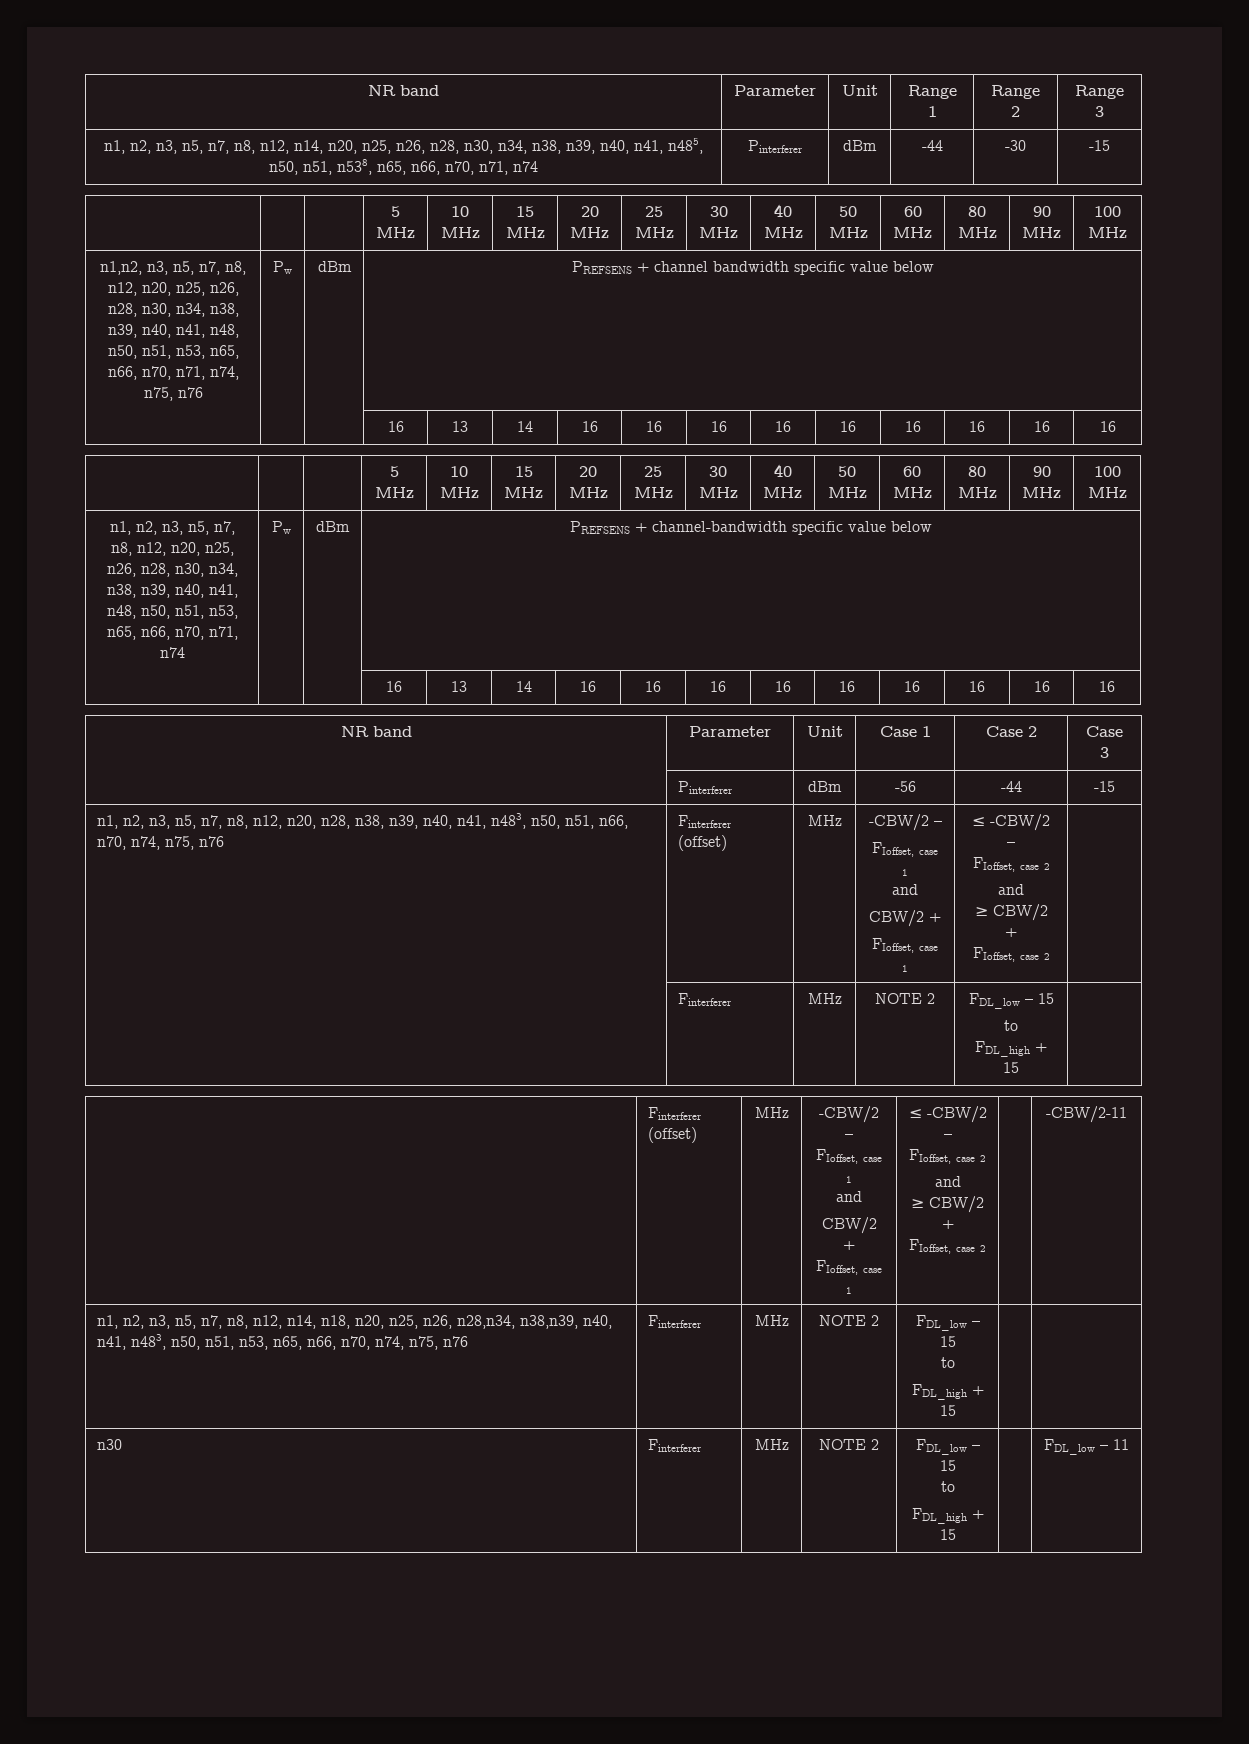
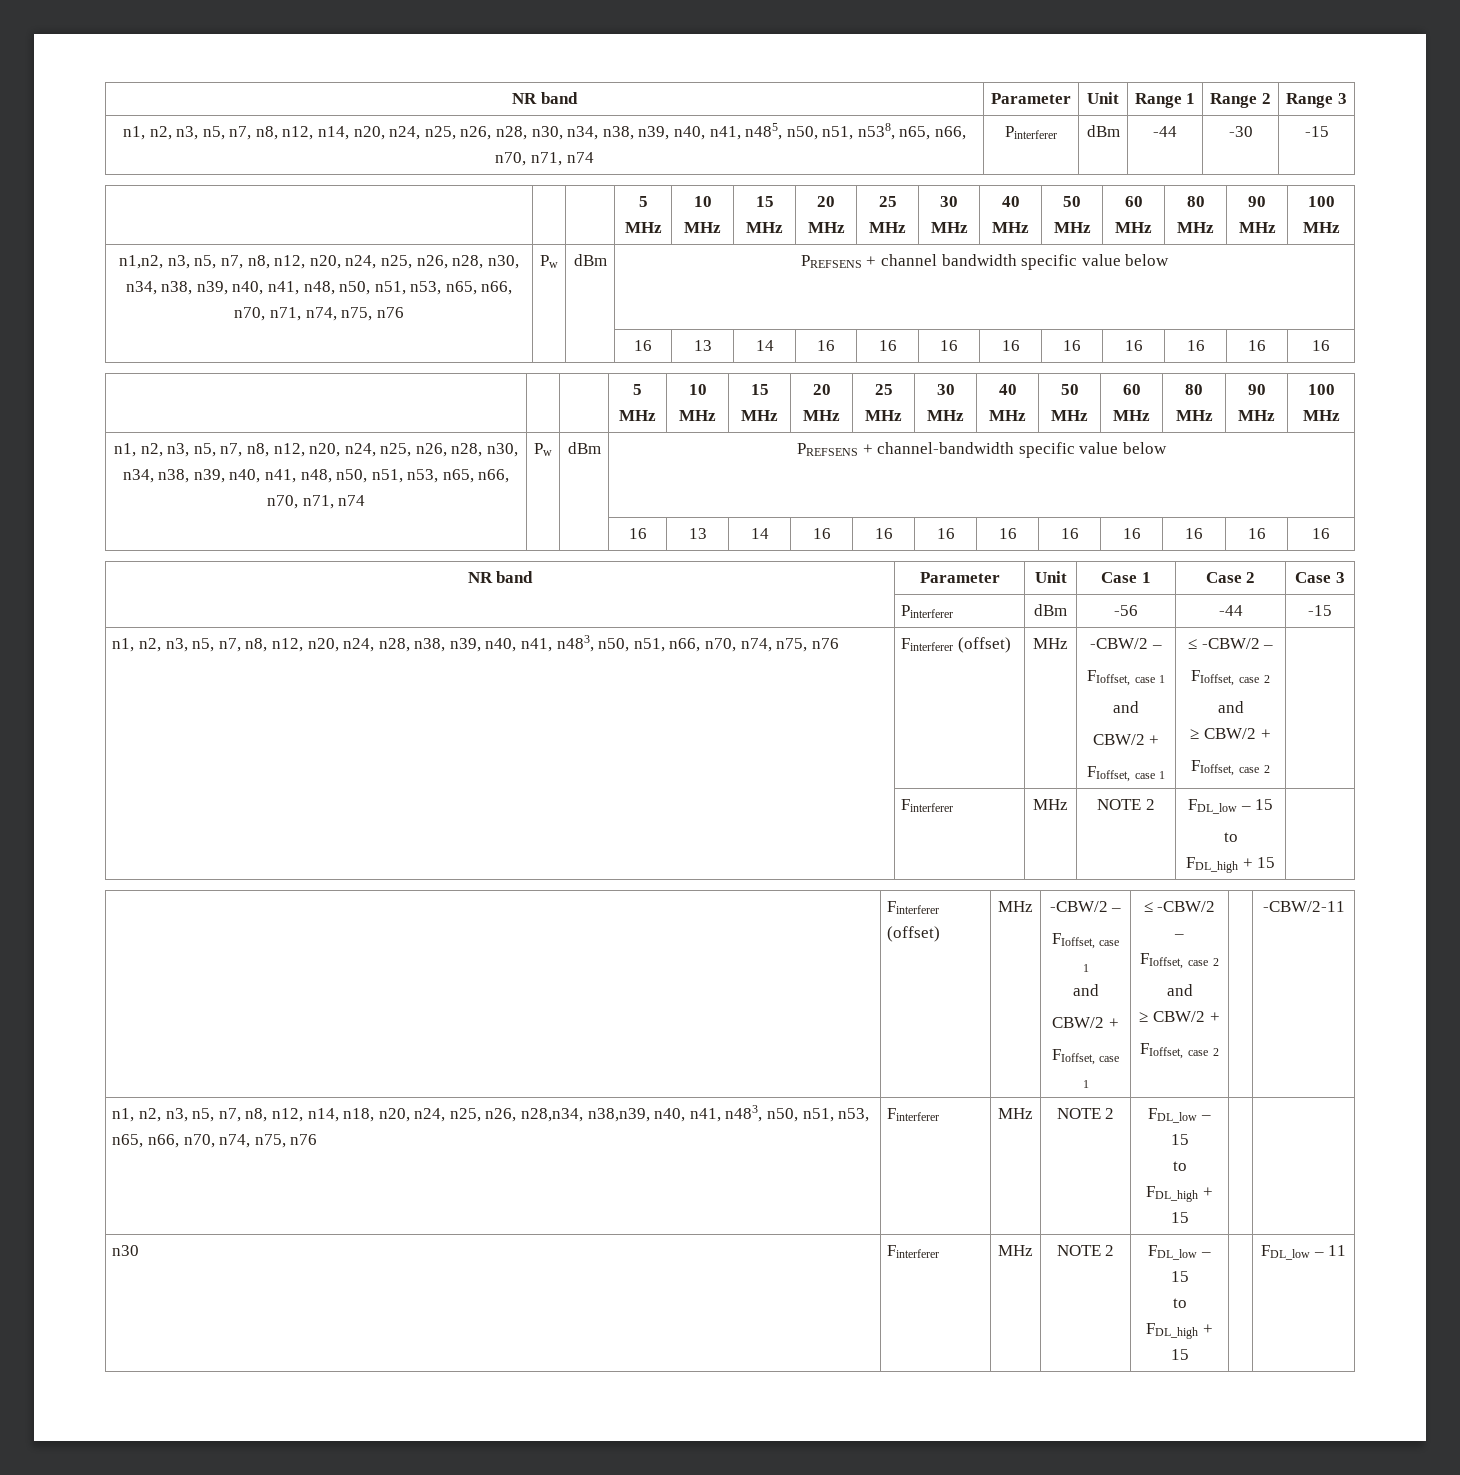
- n1, n2, n3, n5, n7, n8, n12, n14, n20, n25, n26, n28, n30, n34, n38, n39, n40, n41, n485, n50, n51, n538, n65, n66, n70, n71, n74 | Pinterferer | dBm | -44 | -30 | -15
+ n1, n2, n3, n5, n7, n8, n12, n14, n20, n24, n25, n26, n28, n30, n34, n38, n39, n40, n41, n485, n50, n51, n538, n65, n66, n70, n71, n74 | Pinterferer | dBm | -44 | -30 | -15
- n1,n2, n3, n5, n7, n8, n12, n20, n25, n26, n28, n30, n34, n38, n39, n40, n41, n48, n50, n51, n53, n65, n66, n70, n71, n74, n75, n76 | Pw | dBm | PREFSENS + channel bandwidth specific value below
+ n1,n2, n3, n5, n7, n8, n12, n20, n24, n25, n26, n28, n30, n34, n38, n39, n40, n41, n48, n50, n51, n53, n65, n66, n70, n71, n74, n75, n76 | Pw | dBm | PREFSENS + channel bandwidth specific value below
- n1, n2, n3, n5, n7, n8, n12, n20, n25, n26, n28, n30, n34, n38, n39, n40, n41, n48, n50, n51, n53, n65, n66, n70, n71, n74 | Pw | dBm | PREFSENS + channel-bandwidth specific value below
+ n1, n2, n3, n5, n7, n8, n12, n20, n24, n25, n26, n28, n30, n34, n38, n39, n40, n41, n48, n50, n51, n53, n65, n66, n70, n71, n74 | Pw | dBm | PREFSENS + channel-bandwidth specific value below
- n1, n2, n3, n5, n7, n8, n12, n20, n28, n38, n39, n40, n41, n483, n50, n51, n66, n70, n74, n75, n76
+ n1, n2, n3, n5, n7, n8, n12, n20, n24, n28, n38, n39, n40, n41, n483, n50, n51, n66, n70, n74, n75, n76
- n1, n2, n3, n5, n7, n8, n12, n14, n18, n20, n25, n26, n28,n34, n38,n39, n40, n41, n483, n50, n51, n53, n65, n66, n70, n74, n75, n76 | Finterferer | MHz | NOTE 2 | FDL_low – 15
+ n1, n2, n3, n5, n7, n8, n12, n14, n18, n20, n24, n25, n26, n28,n34, n38,n39, n40, n41, n483, n50, n51, n53, n65, n66, n70, n74, n75, n76 | Finterferer | MHz | NOTE 2 | FDL_low – 15

